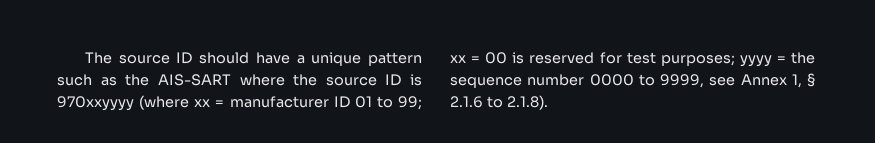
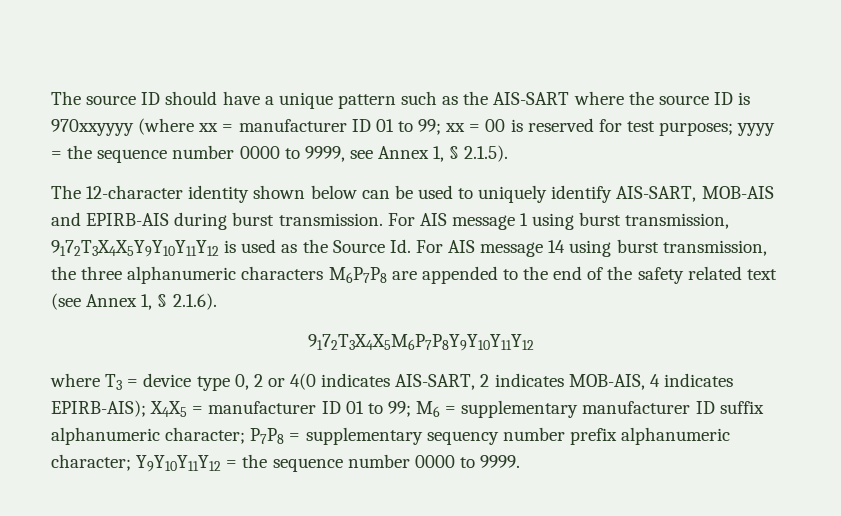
- The source ID should have a unique pattern such as the AIS-SART where the source ID is 970xxyyyy (where xx = manufacturer ID 01 to 99; xx = 00 is reserved for test purposes; yyyy = the sequence number 0000 to 9999, see Annex 1, § 2.1.6 to 2.1.8).
+ The source ID should have a unique pattern such as the AIS-SART where the source ID is 970xxyyyy (where xx = manufacturer ID 01 to 99; xx = 00 is reserved for test purposes; yyyy = the sequence number 0000 to 9999, see Annex 1, § 2.1.5).
+ The 12-character identity shown below can be used to uniquely identify AIS-SART, MOB-AIS and EPIRB-AIS during burst transmission. For AIS message 1 using burst transmission, 9172T3X4X5Y9Y10Y11Y12 is used as the Source Id. For AIS message 14 using burst transmission, the three alphanumeric characters M6P7P8 are appended to the end of the safety related text (see Annex 1, § 2.1.6).
+ 9172T3X4X5M6P7P8Y9Y10Y11Y12
+ where T3 = device type 0, 2 or 4(0 indicates AIS-SART, 2 indicates MOB-AIS, 4 indicates EPIRB-AIS); X4X5 = manufacturer ID 01 to 99; M6 = supplementary manufacturer ID suffix alphanumeric character; P7P8 = supplementary sequency number prefix alphanumeric character; Y9Y10Y11Y12 = the sequence number 0000 to 9999.

